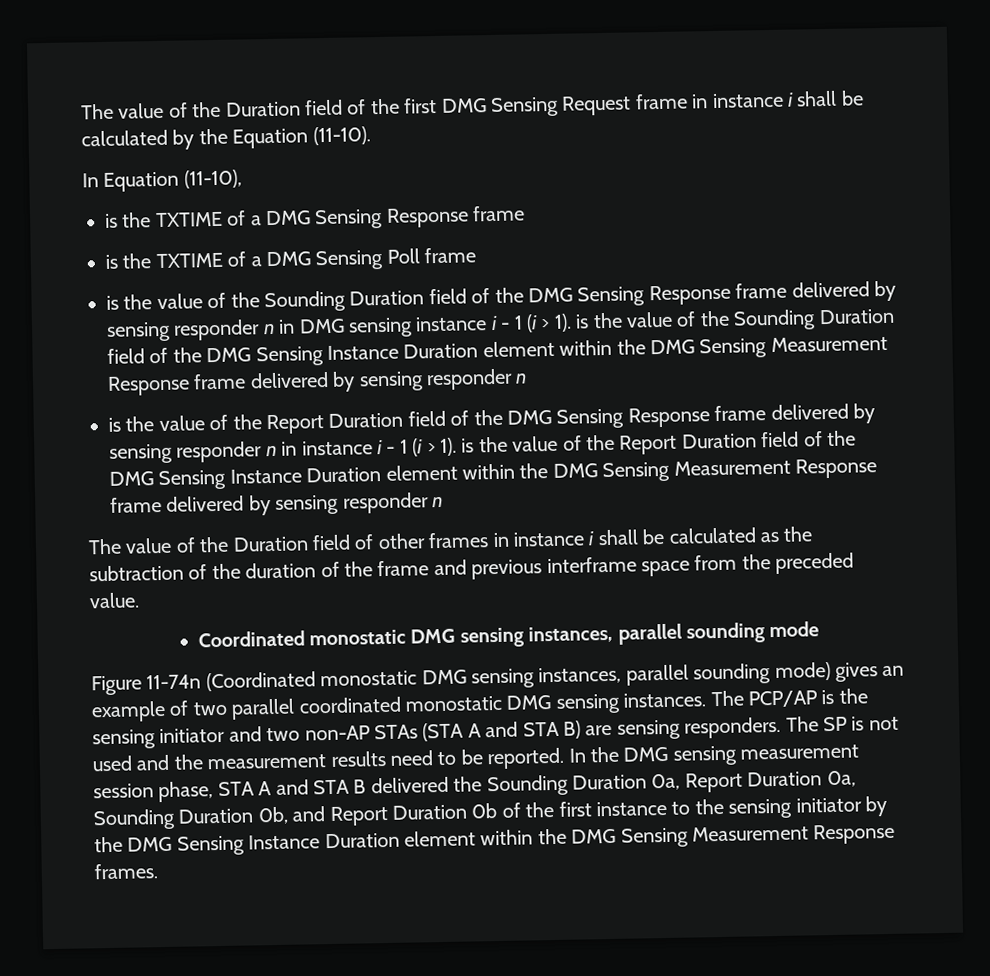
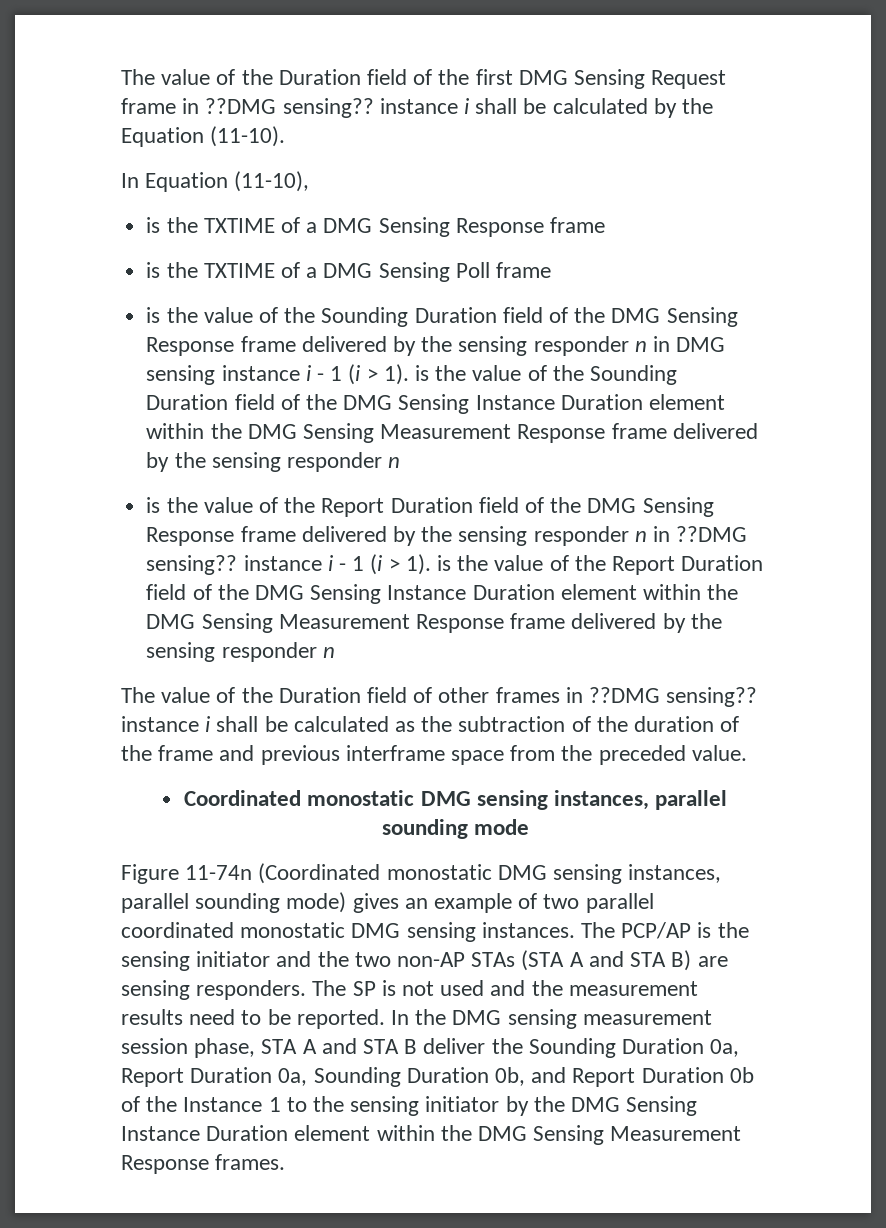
- The value of the Duration field of the first DMG Sensing Request frame in instance i shall be calculated by the Equation (11-10).
+ The value of the Duration field of the first DMG Sensing Request frame in ??DMG sensing?? instance i shall be calculated by the Equation (11-10).
- is the value of the Sounding Duration field of the DMG Sensing Response frame delivered by sensing responder n in DMG sensing instance i - 1 (i > 1). is the value of the Sounding Duration field of the DMG Sensing Instance Duration element within the DMG Sensing Measurement Response frame delivered by sensing responder n
+ is the value of the Sounding Duration field of the DMG Sensing Response frame delivered by the sensing responder n in DMG sensing instance i - 1 (i > 1). is the value of the Sounding Duration field of the DMG Sensing Instance Duration element within the DMG Sensing Measurement Response frame delivered by the sensing responder n
- is the value of the Report Duration field of the DMG Sensing Response frame delivered by sensing responder n in instance i - 1 (i > 1). is the value of the Report Duration field of the DMG Sensing Instance Duration element within the DMG Sensing Measurement Response frame delivered by sensing responder n
+ is the value of the Report Duration field of the DMG Sensing Response frame delivered by the sensing responder n in ??DMG sensing?? instance i - 1 (i > 1). is the value of the Report Duration field of the DMG Sensing Instance Duration element within the DMG Sensing Measurement Response frame delivered by the sensing responder n
- The value of the Duration field of other frames in instance i shall be calculated as the subtraction of the duration of the frame and previous interframe space from the preceded value.
+ The value of the Duration field of other frames in ??DMG sensing?? instance i shall be calculated as the subtraction of the duration of the frame and previous interframe space from the preceded value.
- The PCP/AP is the sensing initiator and two non-AP STAs (STA A and STA B) are sensing responders.
+ The PCP/AP is the sensing initiator and the two non-AP STAs (STA A and STA B) are sensing responders.
- In the DMG sensing measurement session phase, STA A and STA B delivered the Sounding Duration 0a, Report Duration 0a, Sounding Duration 0b, and Report Duration 0b of the first instance to the sensing initiator by the DMG Sensing Instance Duration element within the DMG Sensing Measurement Response frames.
+ In the DMG sensing measurement session phase, STA A and STA B deliver the Sounding Duration 0a, Report Duration 0a, Sounding Duration 0b, and Report Duration 0b of the Instance 1 to the sensing initiator by the DMG Sensing Instance Duration element within the DMG Sensing Measurement Response frames.

